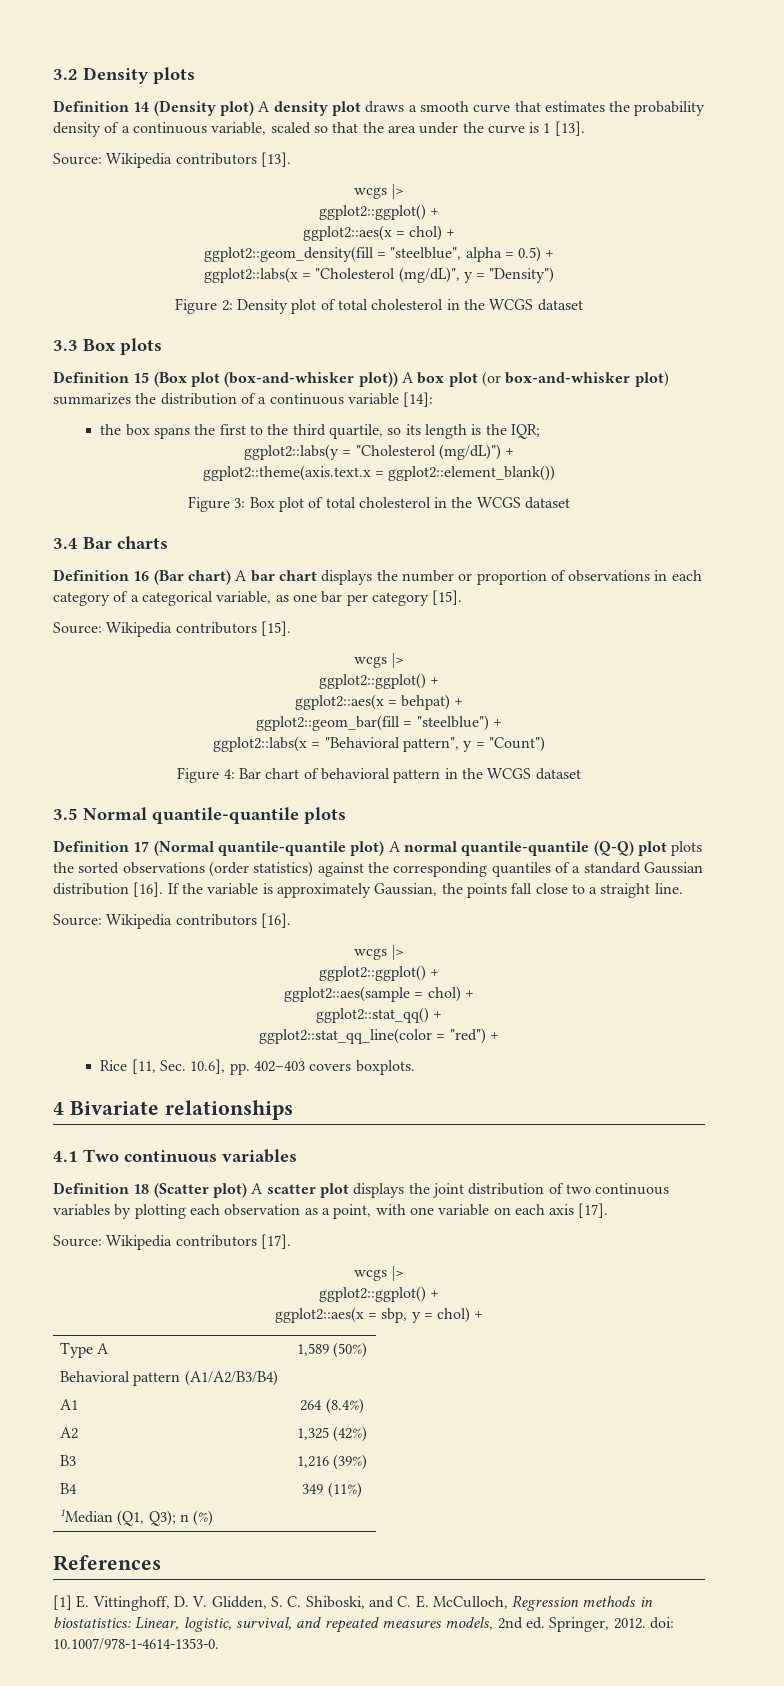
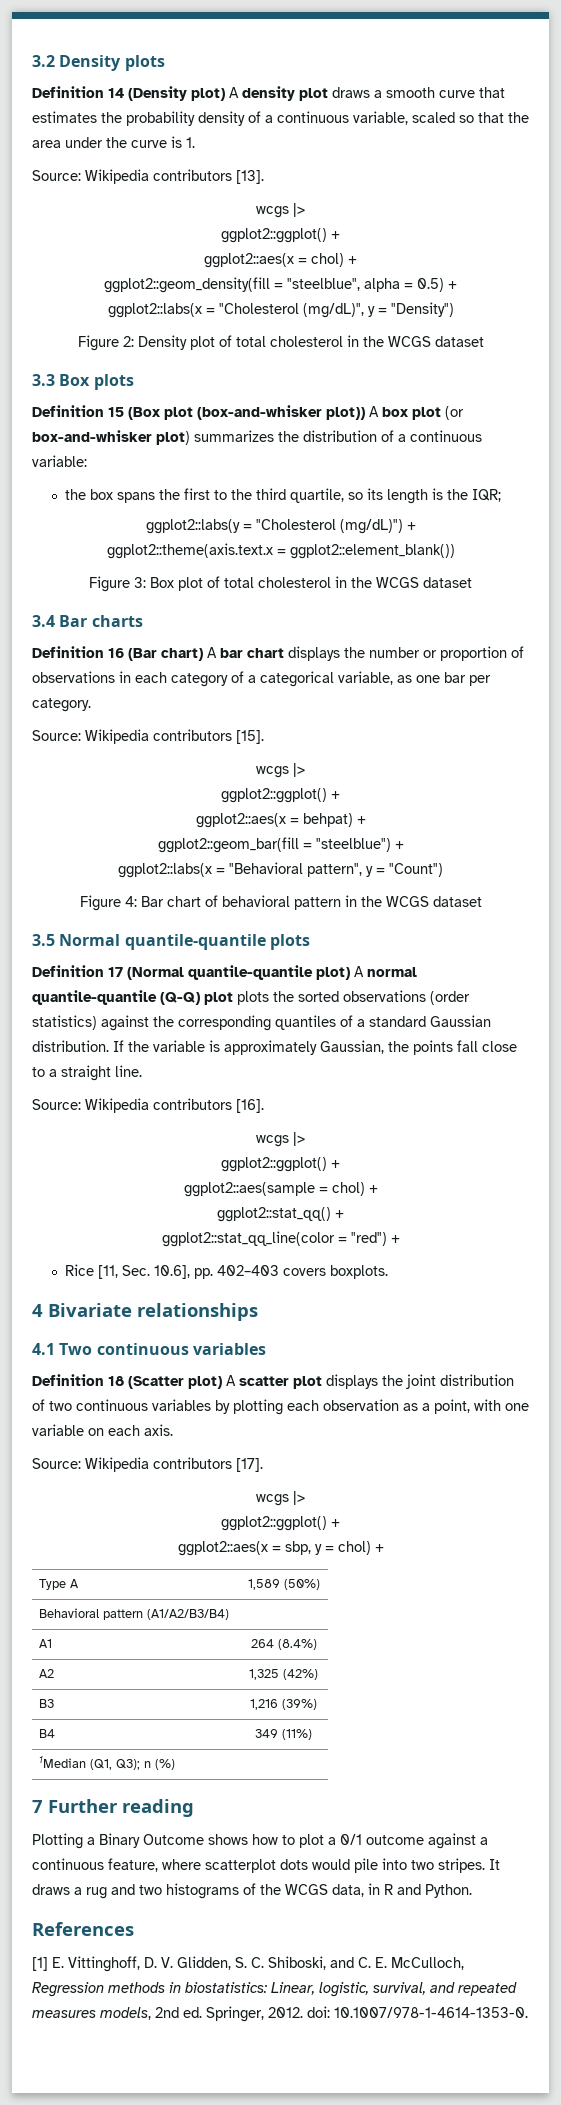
- Definition 14 (Density plot) A density plot draws a smooth curve that estimates the probability density of a continuous variable, scaled so that the area under the curve is 1 [13].
+ Definition 14 (Density plot) A density plot draws a smooth curve that estimates the probability density of a continuous variable, scaled so that the area under the curve is 1.
- Definition 15 (Box plot (box-and-whisker plot)) A box plot (or box-and-whisker plot) summarizes the distribution of a continuous variable [14]:
+ Definition 15 (Box plot (box-and-whisker plot)) A box plot (or box-and-whisker plot) summarizes the distribution of a continuous variable:
- Definition 16 (Bar chart) A bar chart displays the number or proportion of observations in each category of a categorical variable, as one bar per category [15].
+ Definition 16 (Bar chart) A bar chart displays the number or proportion of observations in each category of a categorical variable, as one bar per category.
- Definition 17 (Normal quantile-quantile plot) A normal quantile-quantile (Q-Q) plot plots the sorted observations (order statistics) against the corresponding quantiles of a standard Gaussian distribution [16].
+ Definition 17 (Normal quantile-quantile plot) A normal quantile-quantile (Q-Q) plot plots the sorted observations (order statistics) against the corresponding quantiles of a standard Gaussian distribution.
- Definition 18 (Scatter plot) A scatter plot displays the joint distribution of two continuous variables by plotting each observation as a point, with one variable on each axis [17].
+ Definition 18 (Scatter plot) A scatter plot displays the joint distribution of two continuous variables by plotting each observation as a point, with one variable on each axis.
+ 7 Further reading
+ Plotting a Binary Outcome shows how to plot a 0/1 outcome against a continuous feature, where scatterplot dots would pile into two stripes. It draws a rug and two histograms of the WCGS data, in R and Python.

